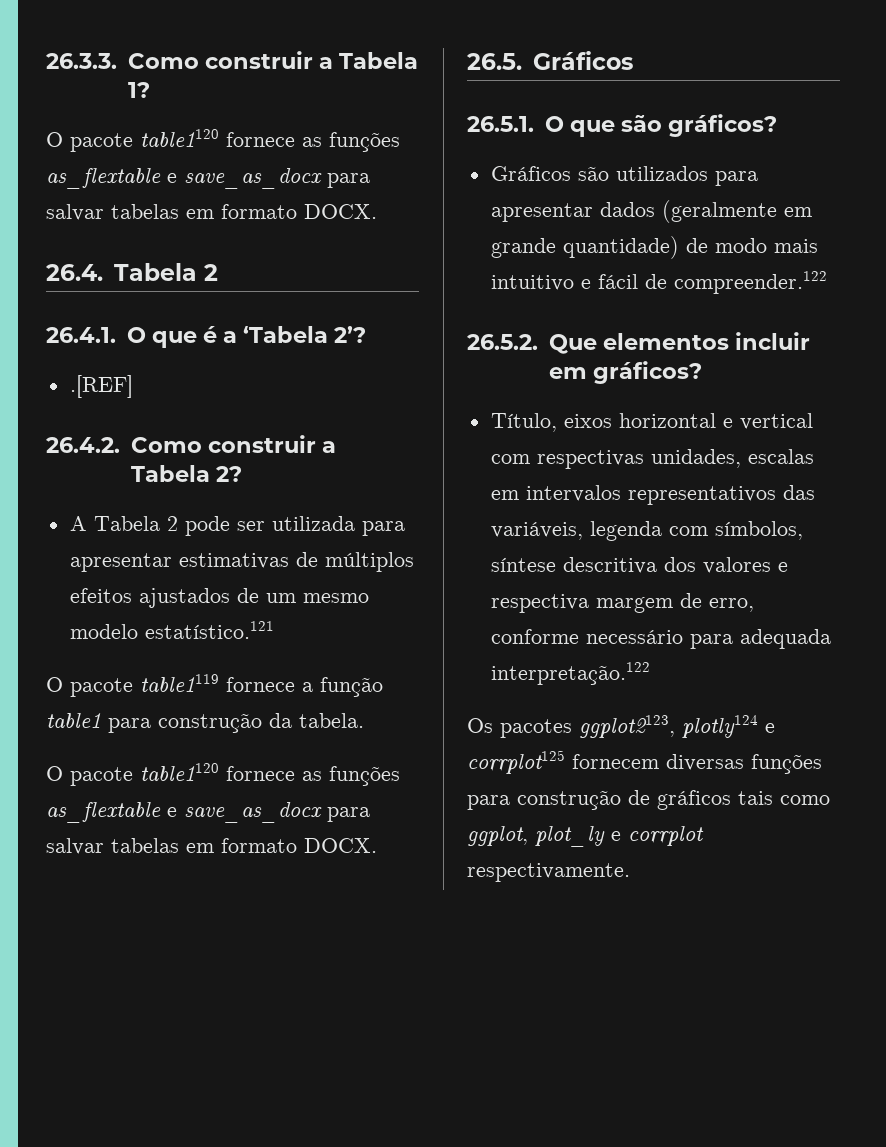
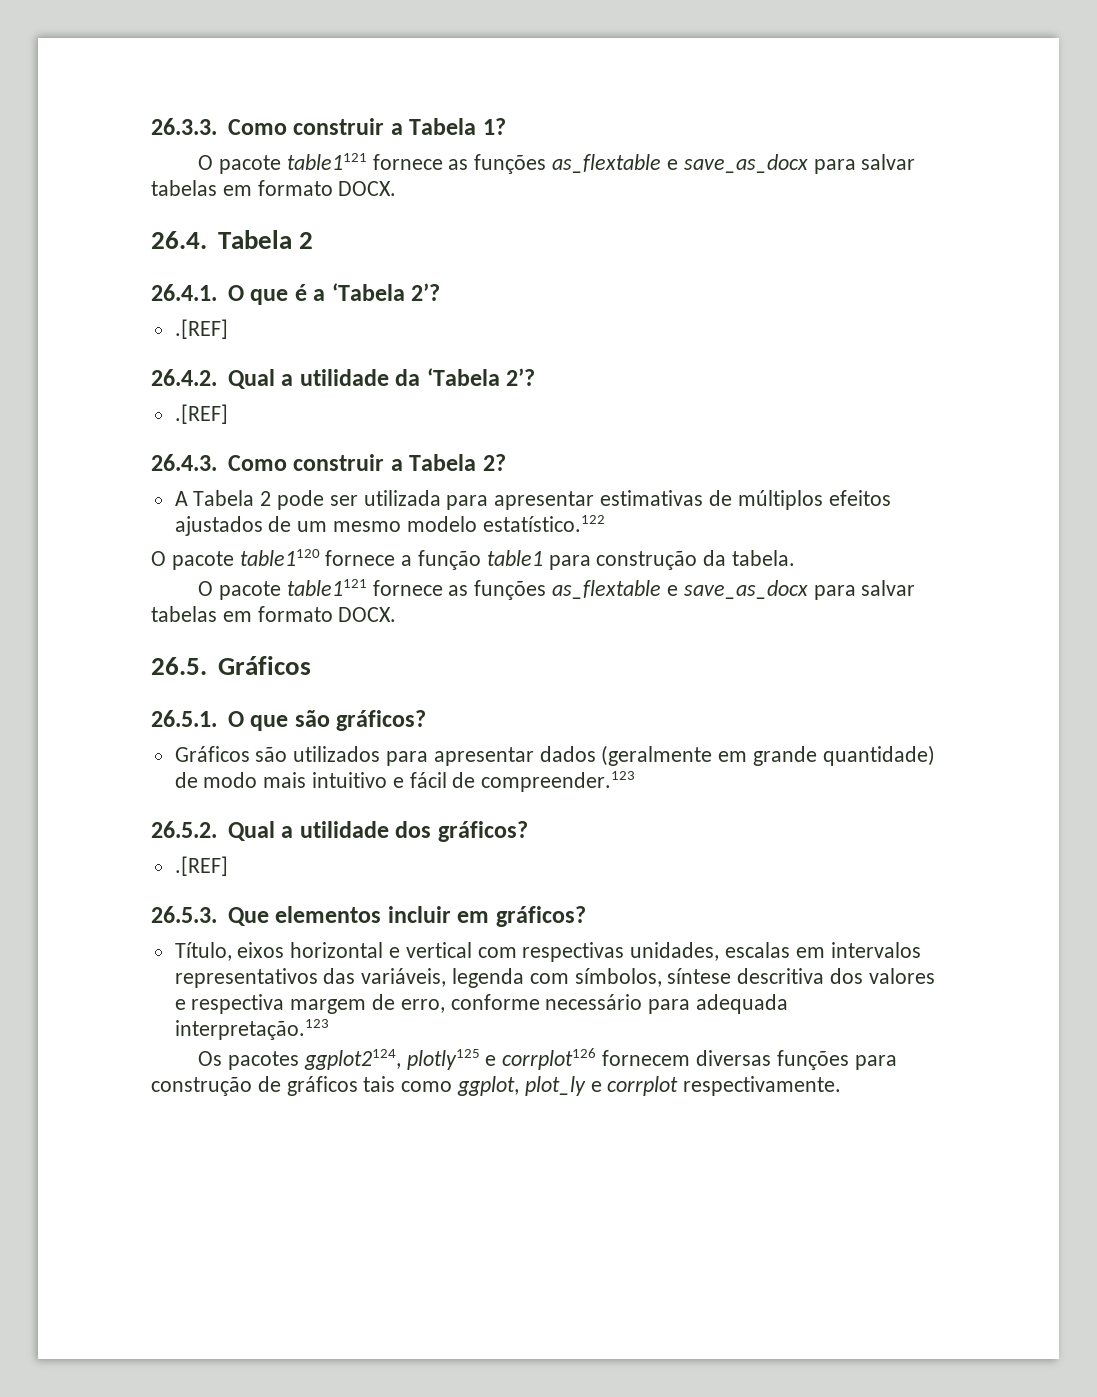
  26.3.3. Como construir a Tabela 1?
- O pacote table1120 fornece as funções as_flextable e save_as_docx para salvar tabelas em formato DOCX.
+ O pacote table1121 fornece as funções as_flextable e save_as_docx para salvar tabelas em formato DOCX.
- 26.4.2. Como construir a Tabela 2?
+ 26.4.2. Qual a utilidade da ‘Tabela 2’?
+ .[REF]
+ 26.4.3. Como construir a Tabela 2?
- A Tabela 2 pode ser utilizada para apresentar estimativas de múltiplos efeitos ajustados de um mesmo modelo estatístico.121
- O pacote table1119 fornece a função table1 para construção da tabela.
- O pacote table1120 fornece as funções as_flextable e save_as_docx para salvar tabelas em formato DOCX.
+ A Tabela 2 pode ser utilizada para apresentar estimativas de múltiplos efeitos ajustados de um mesmo modelo estatístico.122
+ O pacote table1120 fornece a função table1 para construção da tabela.
+ O pacote table1121 fornece as funções as_flextable e save_as_docx para salvar tabelas em formato DOCX.
- Gráficos são utilizados para apresentar dados (geralmente em grande quantidade) de modo mais intuitivo e fácil de compreender.122
- 26.5.2. Que elementos incluir em gráficos?
+ Gráficos são utilizados para apresentar dados (geralmente em grande quantidade) de modo mais intuitivo e fácil de compreender.123
+ 26.5.2. Qual a utilidade dos gráficos?
+ .[REF]
+ 26.5.3. Que elementos incluir em gráficos?
- Título, eixos horizontal e vertical com respectivas unidades, escalas em intervalos representativos das variáveis, legenda com símbolos, síntese descritiva dos valores e respectiva margem de erro, conforme necessário para adequada interpretação.122
+ Título, eixos horizontal e vertical com respectivas unidades, escalas em intervalos representativos das variáveis, legenda com símbolos, síntese descritiva dos valores e respectiva margem de erro, conforme necessário para adequada interpretação.123
- Os pacotes ggplot2123, plotly124 e corrplot125 fornecem diversas funções para construção de gráficos tais como ggplot, plot_ly e corrplot respectivamente.
+ Os pacotes ggplot2124, plotly125 e corrplot126 fornecem diversas funções para construção de gráficos tais como ggplot, plot_ly e corrplot respectivamente.

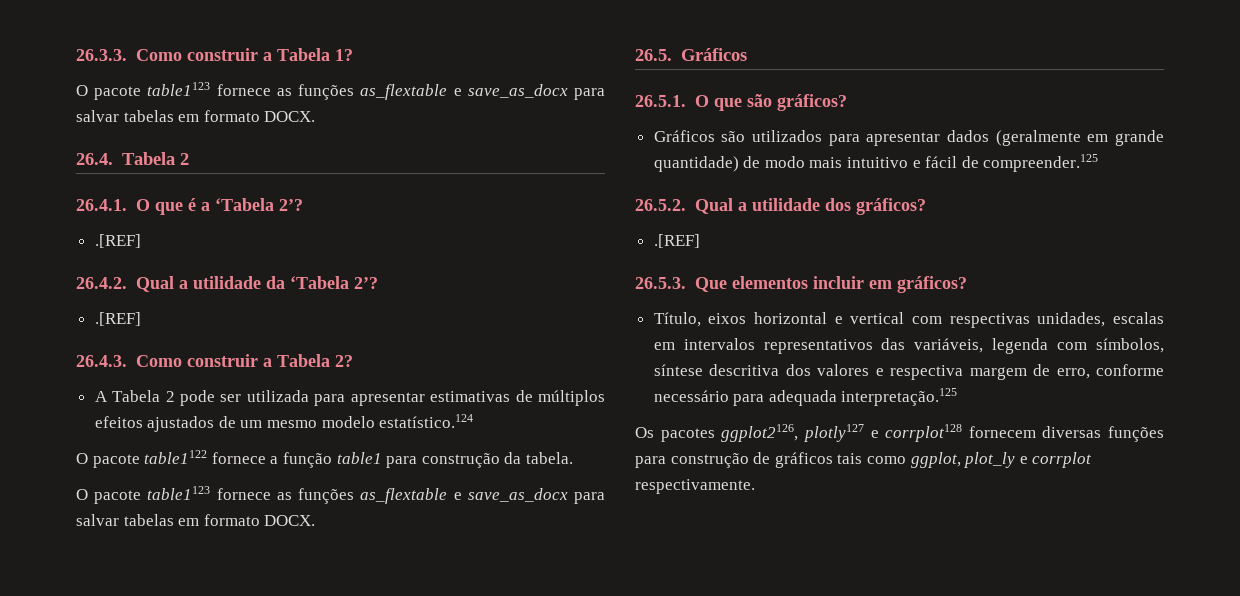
  26.3.3. Como construir a Tabela 1?
- O pacote table1121 fornece as funções as_flextable e save_as_docx para salvar tabelas em formato DOCX.
+ O pacote table1123 fornece as funções as_flextable e save_as_docx para salvar tabelas em formato DOCX.
- A Tabela 2 pode ser utilizada para apresentar estimativas de múltiplos efeitos ajustados de um mesmo modelo estatístico.122
- O pacote table1120 fornece a função table1 para construção da tabela.
- O pacote table1121 fornece as funções as_flextable e save_as_docx para salvar tabelas em formato DOCX.
+ A Tabela 2 pode ser utilizada para apresentar estimativas de múltiplos efeitos ajustados de um mesmo modelo estatístico.124
+ O pacote table1122 fornece a função table1 para construção da tabela.
+ O pacote table1123 fornece as funções as_flextable e save_as_docx para salvar tabelas em formato DOCX.
- Gráficos são utilizados para apresentar dados (geralmente em grande quantidade) de modo mais intuitivo e fácil de compreender.123
+ Gráficos são utilizados para apresentar dados (geralmente em grande quantidade) de modo mais intuitivo e fácil de compreender.125
- Título, eixos horizontal e vertical com respectivas unidades, escalas em intervalos representativos das variáveis, legenda com símbolos, síntese descritiva dos valores e respectiva margem de erro, conforme necessário para adequada interpretação.123
+ Título, eixos horizontal e vertical com respectivas unidades, escalas em intervalos representativos das variáveis, legenda com símbolos, síntese descritiva dos valores e respectiva margem de erro, conforme necessário para adequada interpretação.125
- Os pacotes ggplot2124, plotly125 e corrplot126 fornecem diversas funções para construção de gráficos tais como ggplot, plot_ly e corrplot respectivamente.
+ Os pacotes ggplot2126, plotly127 e corrplot128 fornecem diversas funções para construção de gráficos tais como ggplot, plot_ly e corrplot respectivamente.

